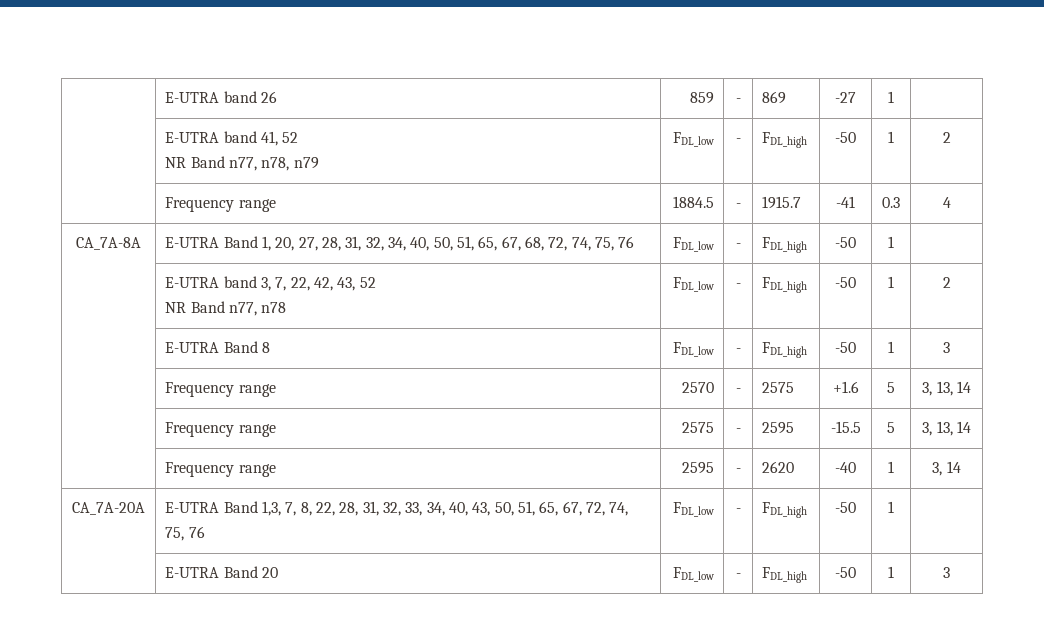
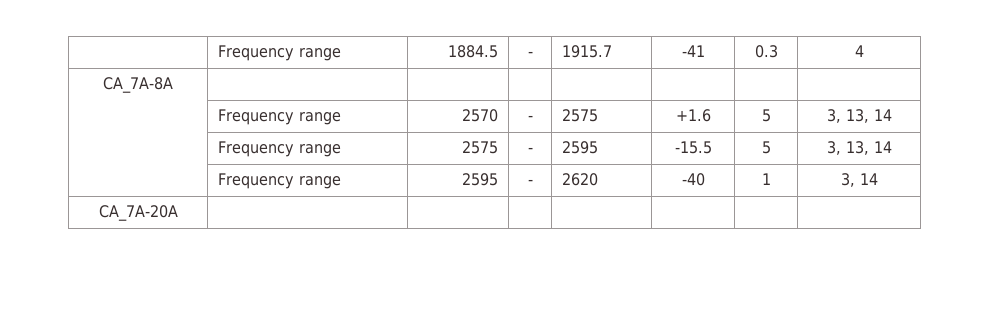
- | E-UTRA band 26 | 859 | - | 869 | -27 | 1 |
- | E-UTRA band 41, 52
- NR Band n77, n78, n79 | FDL_low | - | FDL_high | -50 | 1 | 2
- CA_7A-8A | E-UTRA Band 1, 20, 27, 28, 31, 32, 34, 40, 50, 51, 65, 67, 68, 72, 74, 75, 76 | FDL_low | - | FDL_high | -50 | 1 |
- | E-UTRA band 3, 7, 22, 42, 43, 52
- NR Band n77, n78 | FDL_low | - | FDL_high | -50 | 1 | 2
- | E-UTRA Band 8 | FDL_low | - | FDL_high | -50 | 1 | 3
+ CA_7A-8A | | | | | | |
- CA_7A-20A | E-UTRA Band 1,3, 7, 8, 22, 28, 31, 32, 33, 34, 40, 43, 50, 51, 65, 67, 72, 74, 75, 76 | FDL_low | - | FDL_high | -50 | 1 |
- | E-UTRA Band 20 | FDL_low | - | FDL_high | -50 | 1 | 3
+ CA_7A-20A | | | | | | |

